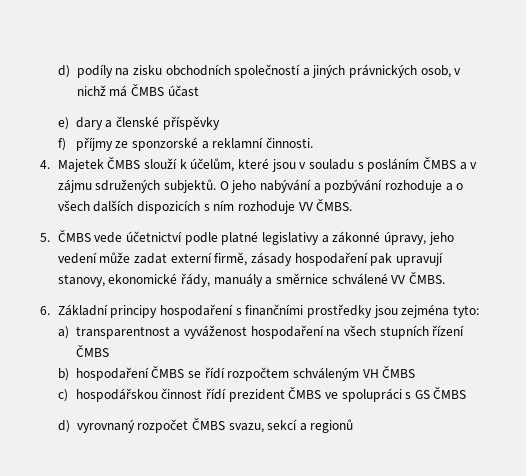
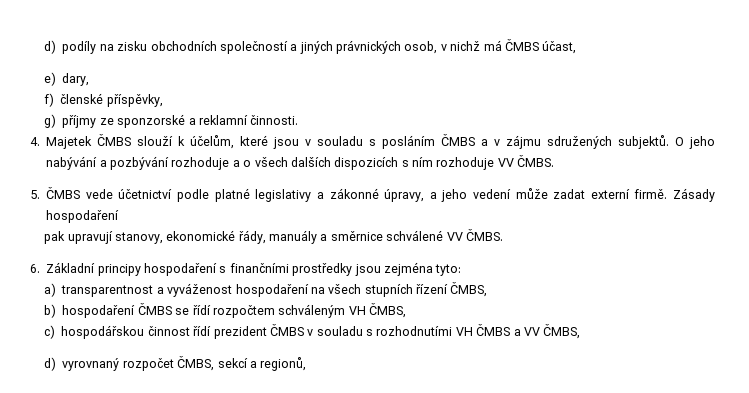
- d) podíly na zisku obchodních společností a jiných právnických osob, v nichž má ČMBS účast
+ d) podíly na zisku obchodních společností a jiných právnických osob, v nichž má ČMBS účast,
- e) dary a členské příspěvky
- f) příjmy ze sponzorské a reklamní činnosti.
+ e) dary,
+ f) členské příspěvky,
+ g) příjmy ze sponzorské a reklamní činnosti.
- 5. ČMBS vede účetnictví podle platné legislativy a zákonné úpravy, jeho vedení může zadat externí firmě, zásady hospodaření pak upravují stanovy, ekonomické řády, manuály a směrnice schválené VV ČMBS.
+ 5. ČMBS vede účetnictví podle platné legislativy a zákonné úpravy, a jeho vedení může zadat externí firmě. Zásady hospodaření
+ pak upravují stanovy, ekonomické řády, manuály a směrnice schválené VV ČMBS.
- a) transparentnost a vyváženost hospodaření na všech stupních řízení ČMBS
+ a) transparentnost a vyváženost hospodaření na všech stupních řízení ČMBS,
- b) hospodaření ČMBS se řídí rozpočtem schváleným VH ČMBS
+ b) hospodaření ČMBS se řídí rozpočtem schváleným VH ČMBS,
- c) hospodářskou činnost řídí prezident ČMBS ve spolupráci s GS ČMBS
+ c) hospodářskou činnost řídí prezident ČMBS v souladu s rozhodnutími VH ČMBS a VV ČMBS,
- d) vyrovnaný rozpočet ČMBS svazu, sekcí a regionů
+ d) vyrovnaný rozpočet ČMBS, sekcí a regionů,

